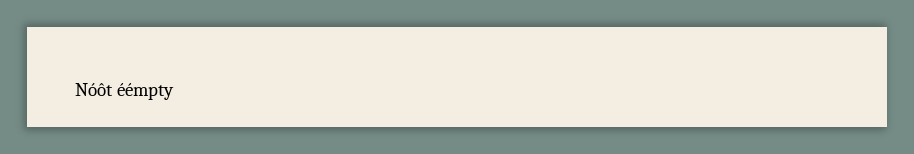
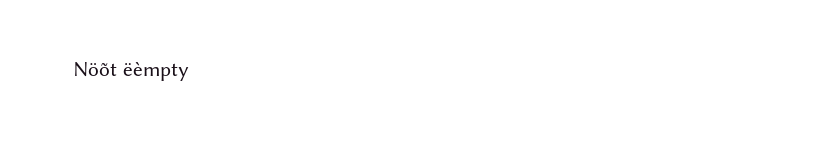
- Nóôt éémpty
+ Nöõt ëèmpty

